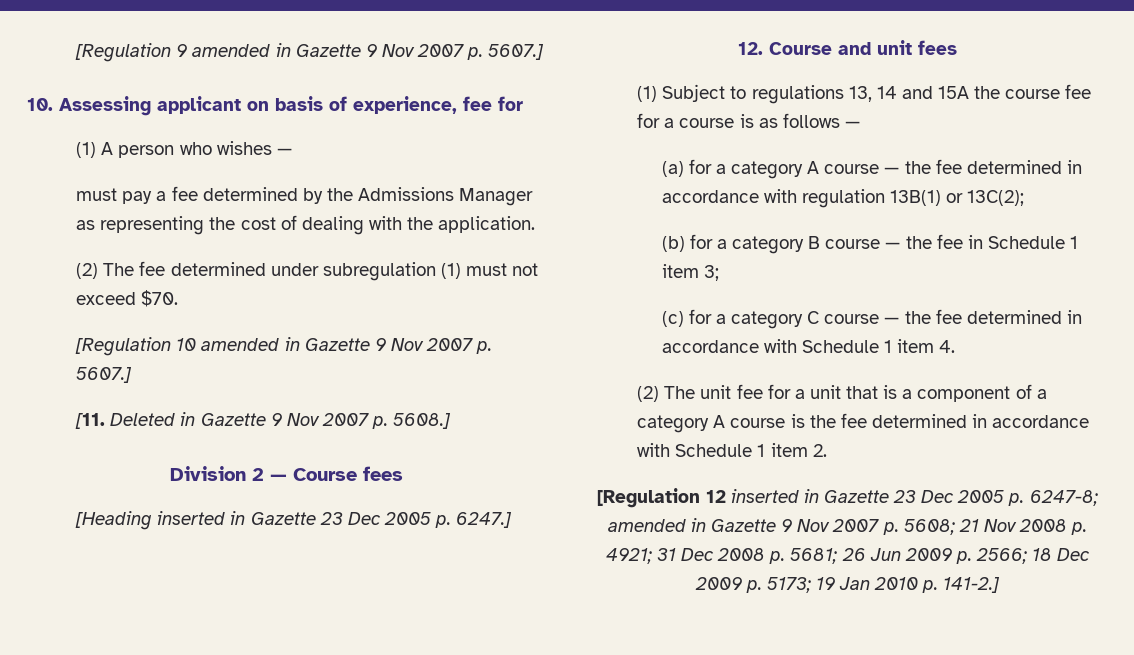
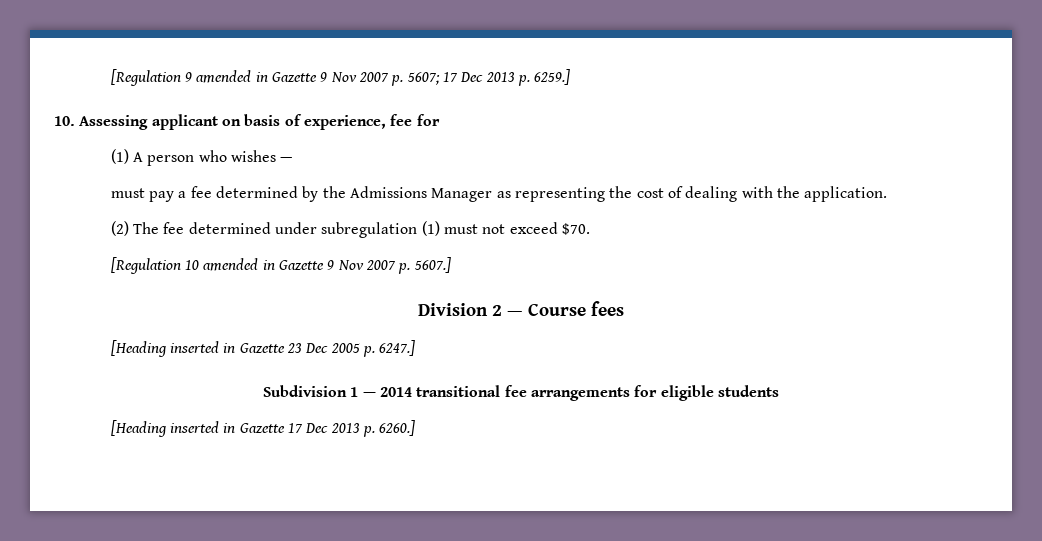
- [Regulation 9 amended in Gazette 9 Nov 2007 p. 5607.]
+ [Regulation 9 amended in Gazette 9 Nov 2007 p. 5607; 17 Dec 2013 p. 6259.]
- [11. Deleted in Gazette 9 Nov 2007 p. 5608.]
- 12. Course and unit fees
- (1) Subject to regulations 13, 14 and 15A the course fee for a course is as follows —
- (a) for a category A course — the fee determined in accordance with regulation 13B(1) or 13C(2);
- (b) for a category B course — the fee in Schedule 1 item 3;
- (c) for a category C course — the fee determined in accordance with Schedule 1 item 4.
- (2) The unit fee for a unit that is a component of a category A course is the fee determined in accordance with Schedule 1 item 2.
- [Regulation 12 inserted in Gazette 23 Dec 2005 p. 6247-8; amended in Gazette 9 Nov 2007 p. 5608; 21 Nov 2008 p. 4921; 31 Dec 2008 p. 5681; 26 Jun 2009 p. 2566; 18 Dec 2009 p. 5173; 19 Jan 2010 p. 141-2.]
+ Subdivision 1 — 2014 transitional fee arrangements for eligible students
+ [Heading inserted in Gazette 17 Dec 2013 p. 6260.]

